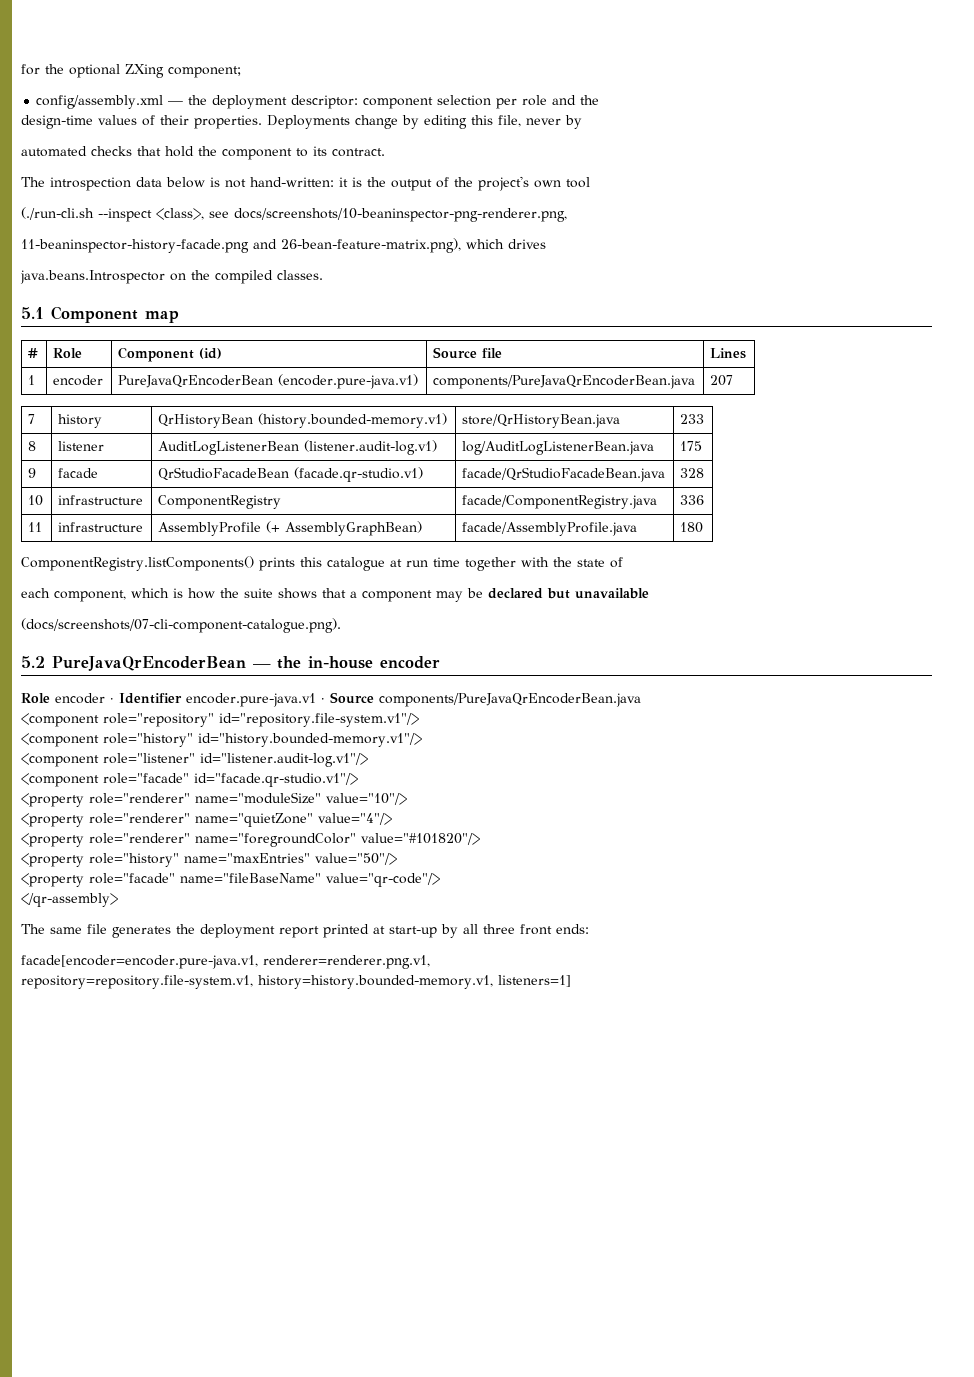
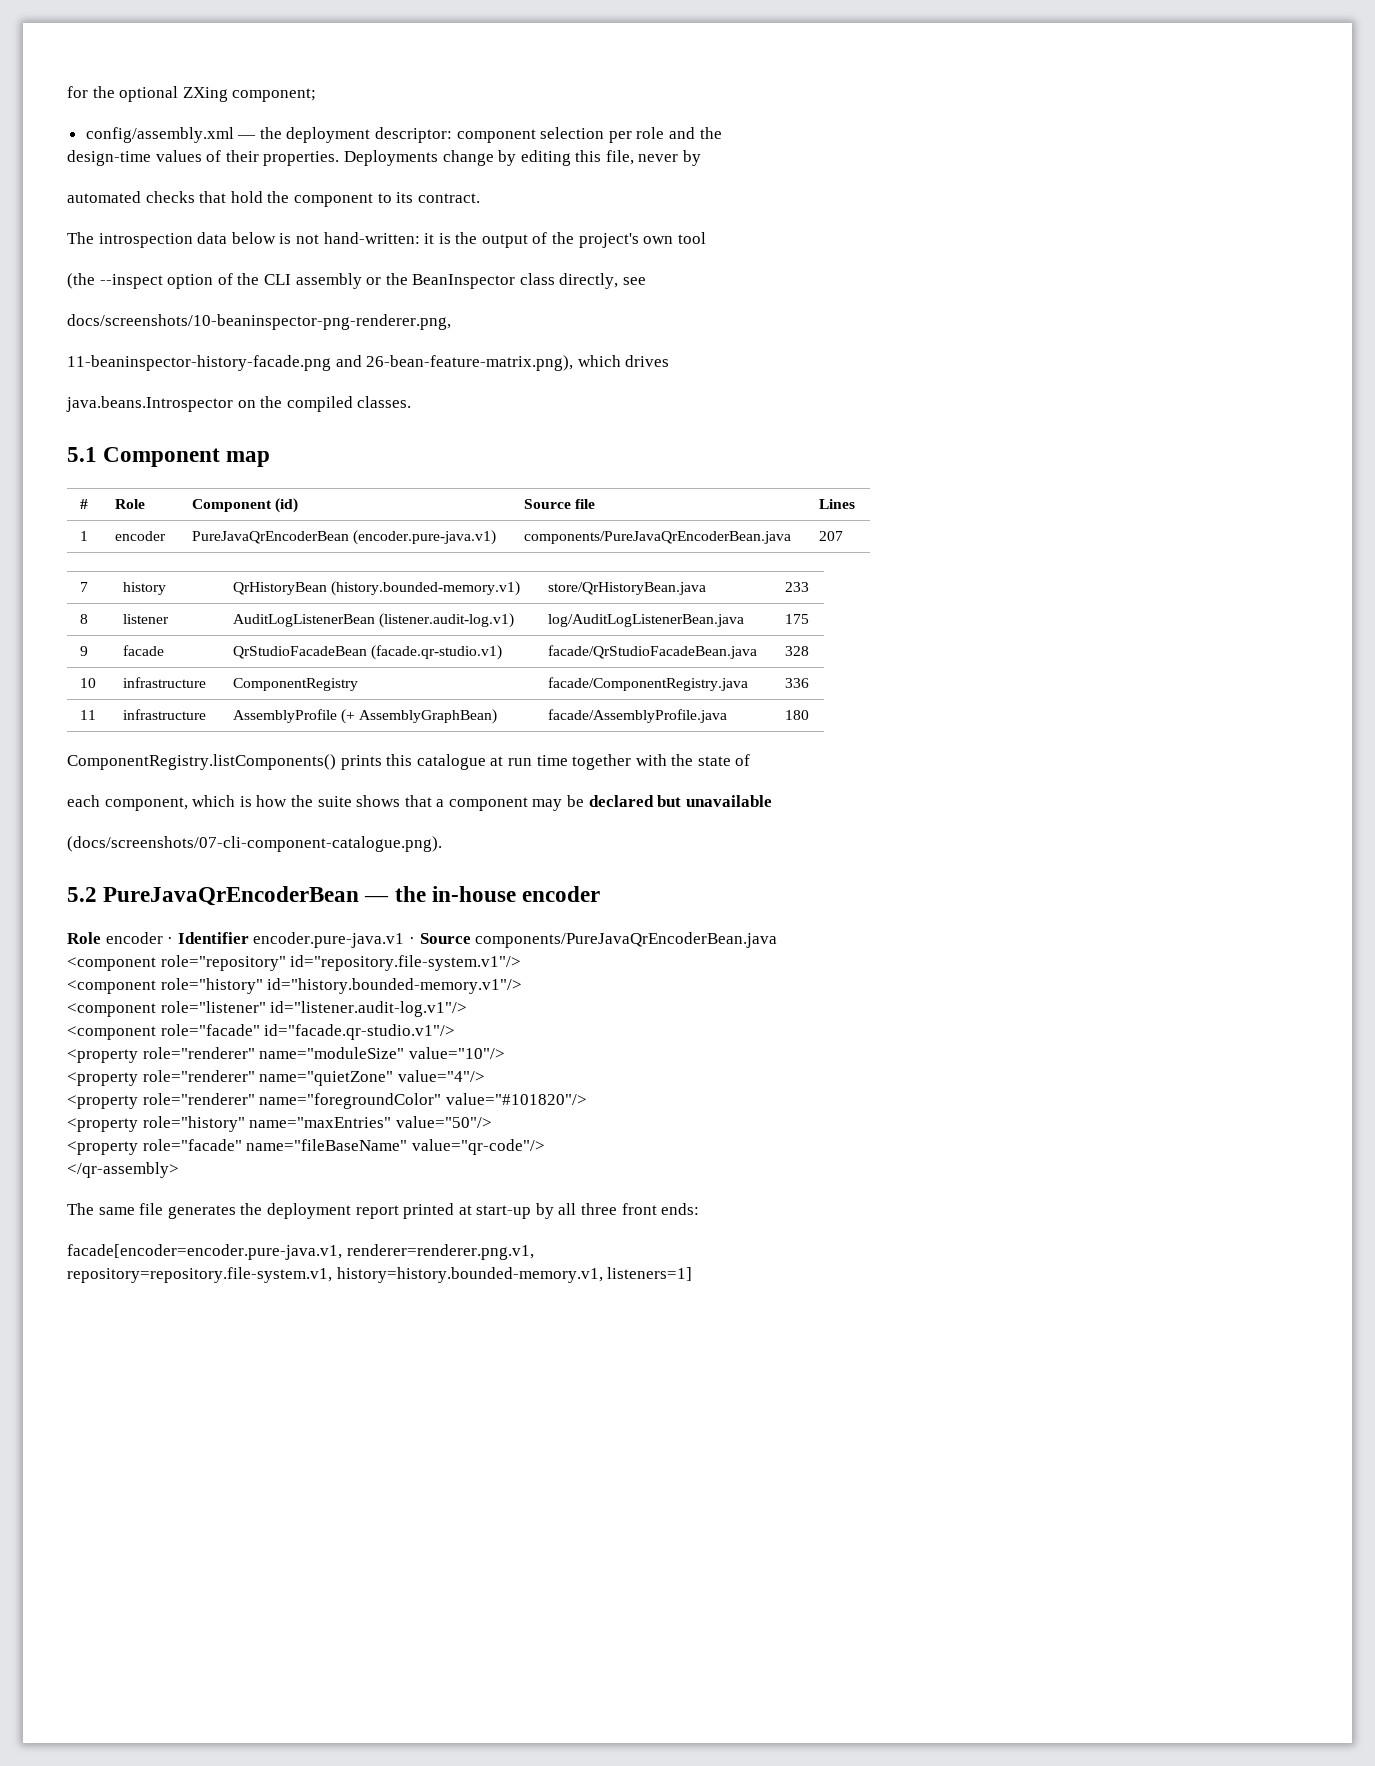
- (./run-cli.sh --inspect <class>, see docs/screenshots/10-beaninspector-png-renderer.png,
+ (the --inspect option of the CLI assembly or the BeanInspector class directly, see
+ docs/screenshots/10-beaninspector-png-renderer.png,

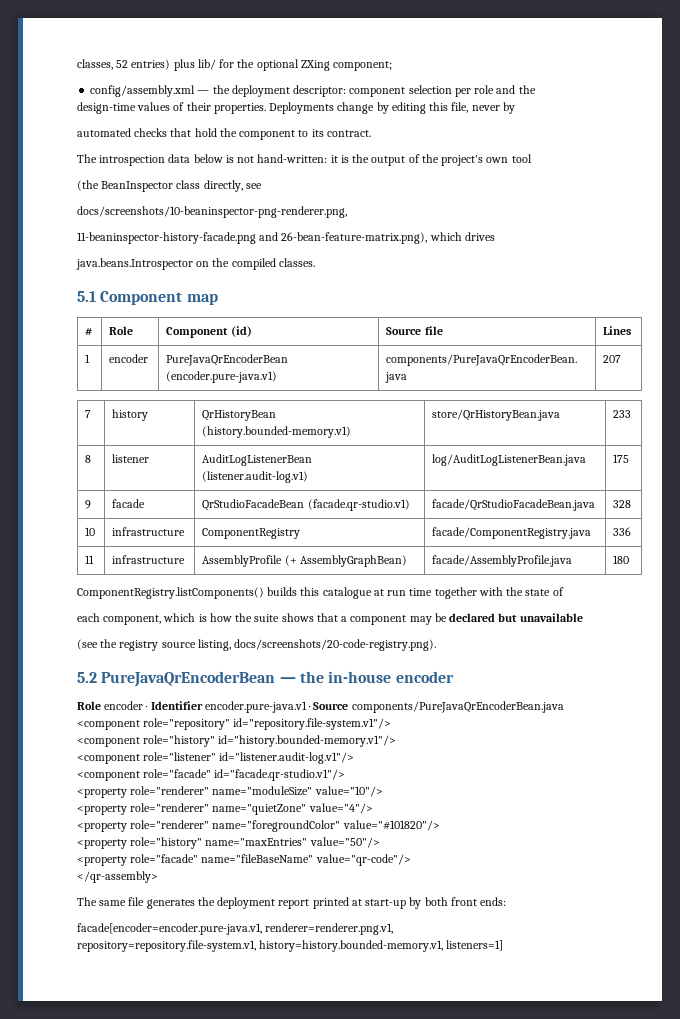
- for the optional ZXing component;
+ classes, 52 entries) plus lib/ for the optional ZXing component;
- (the --inspect option of the CLI assembly or the BeanInspector class directly, see
+ (the BeanInspector class directly, see
- ComponentRegistry.listComponents() prints this catalogue at run time together with the state of
+ ComponentRegistry.listComponents() builds this catalogue at run time together with the state of
- (docs/screenshots/07-cli-component-catalogue.png).
+ (see the registry source listing, docs/screenshots/20-code-registry.png).
- The same file generates the deployment report printed at start-up by all three front ends:
+ The same file generates the deployment report printed at start-up by both front ends:

